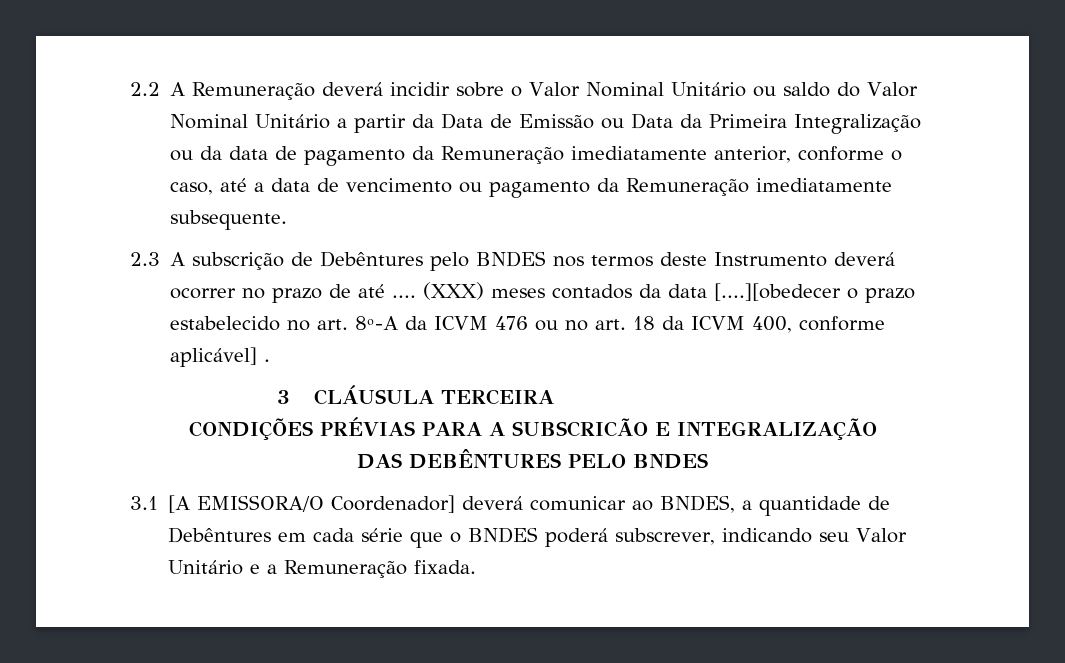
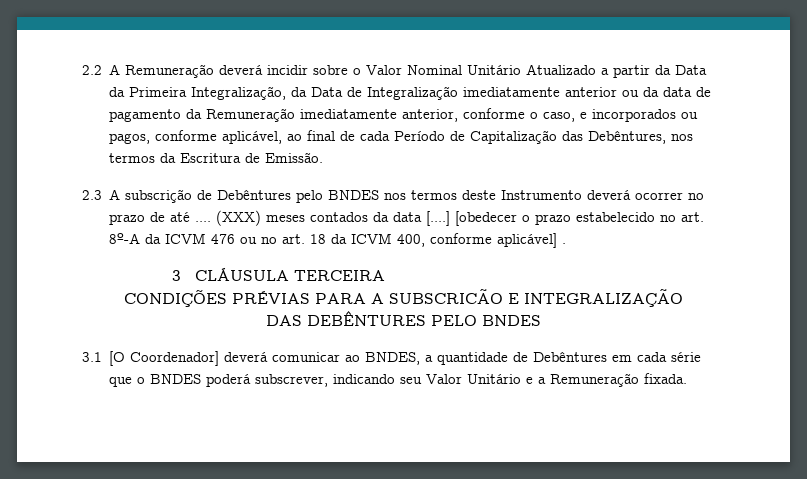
- 2.2 A Remuneração deverá incidir sobre o Valor Nominal Unitário ou saldo do Valor Nominal Unitário a partir da Data de Emissão ou Data da Primeira Integralização ou da data de pagamento da Remuneração imediatamente anterior, conforme o caso, até a data de vencimento ou pagamento da Remuneração imediatamente subsequente.
+ 2.2 A Remuneração deverá incidir sobre o Valor Nominal Unitário Atualizado a partir da Data da Primeira Integralização, da Data de Integralização imediatamente anterior ou da data de pagamento da Remuneração imediatamente anterior, conforme o caso, e incorporados ou pagos, conforme aplicável, ao final de cada Período de Capitalização das Debêntures, nos termos da Escritura de Emissão.
- (XXX) meses contados da data [....][obedecer o prazo estabelecido no art. 8º-A da ICVM 476 ou no art. 18 da ICVM 400, conforme aplicável] .
+ (XXX) meses contados da data [....] [obedecer o prazo estabelecido no art. 8º-A da ICVM 476 ou no art. 18 da ICVM 400, conforme aplicável] .
- 3.1 [A EMISSORA/O Coordenador] deverá comunicar ao BNDES, a quantidade de Debêntures em cada série que o BNDES poderá subscrever, indicando seu Valor Unitário e a Remuneração fixada.
+ 3.1 [O Coordenador] deverá comunicar ao BNDES, a quantidade de Debêntures em cada série que o BNDES poderá subscrever, indicando seu Valor Unitário e a Remuneração fixada.

